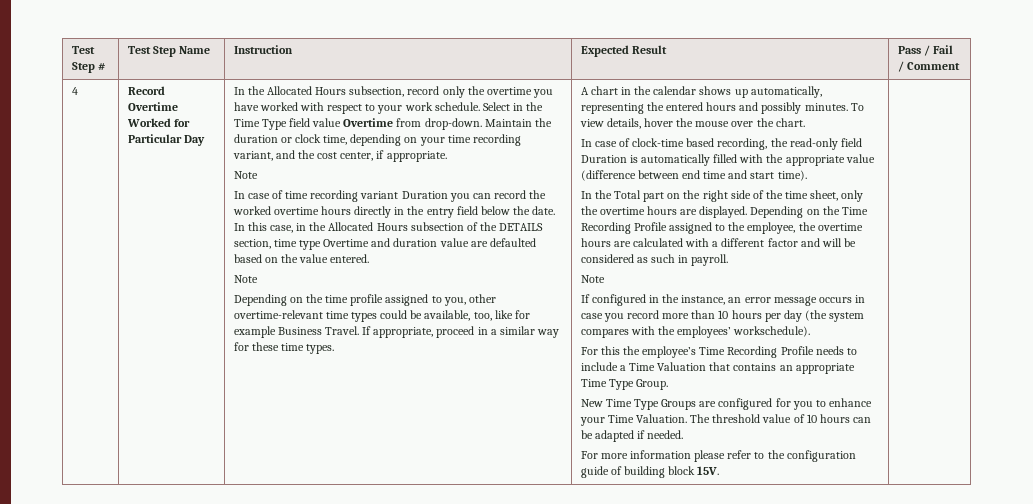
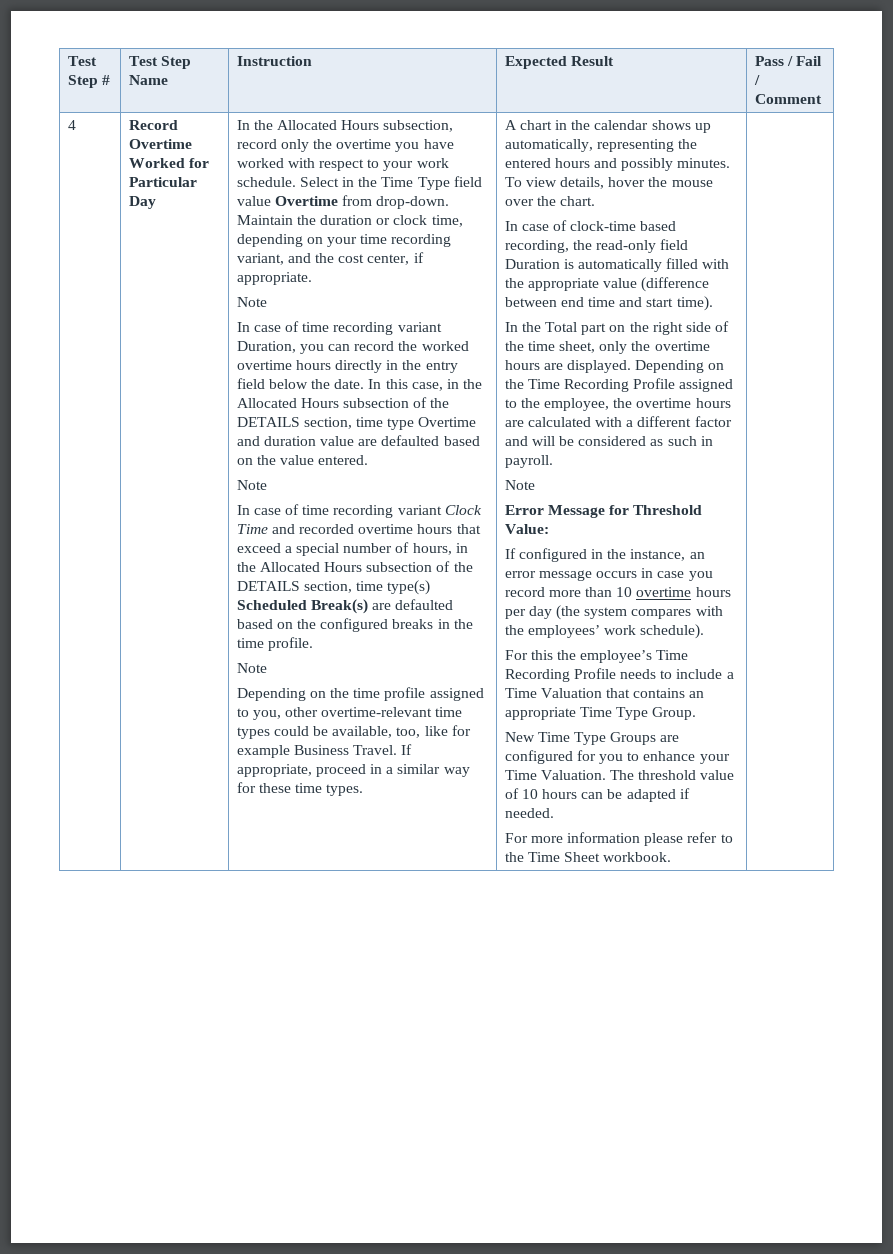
- In case of time recording variant Duration you can record the worked overtime hours directly in the entry field below the date.
+ In case of time recording variant Duration, you can record the worked overtime hours directly in the entry field below the date.
+ In case of time recording variant Clock Time and recorded overtime hours that exceed a special number of hours, in the Allocated Hours subsection of the DETAILS section, time type(s) Scheduled Break(s) are defaulted based on the configured breaks in the time profile.
+ Note
+ Error Message for Threshold Value:
- If configured in the instance, an error message occurs in case you record more than 10 hours per day (the system compares with the employees’ workschedule).
+ If configured in the instance, an error message occurs in case you record more than 10 overtime hours per day (the system compares with the employees’ work schedule).
- For more information please refer to the configuration guide of building block 15V.
+ For more information please refer to the Time Sheet workbook.

